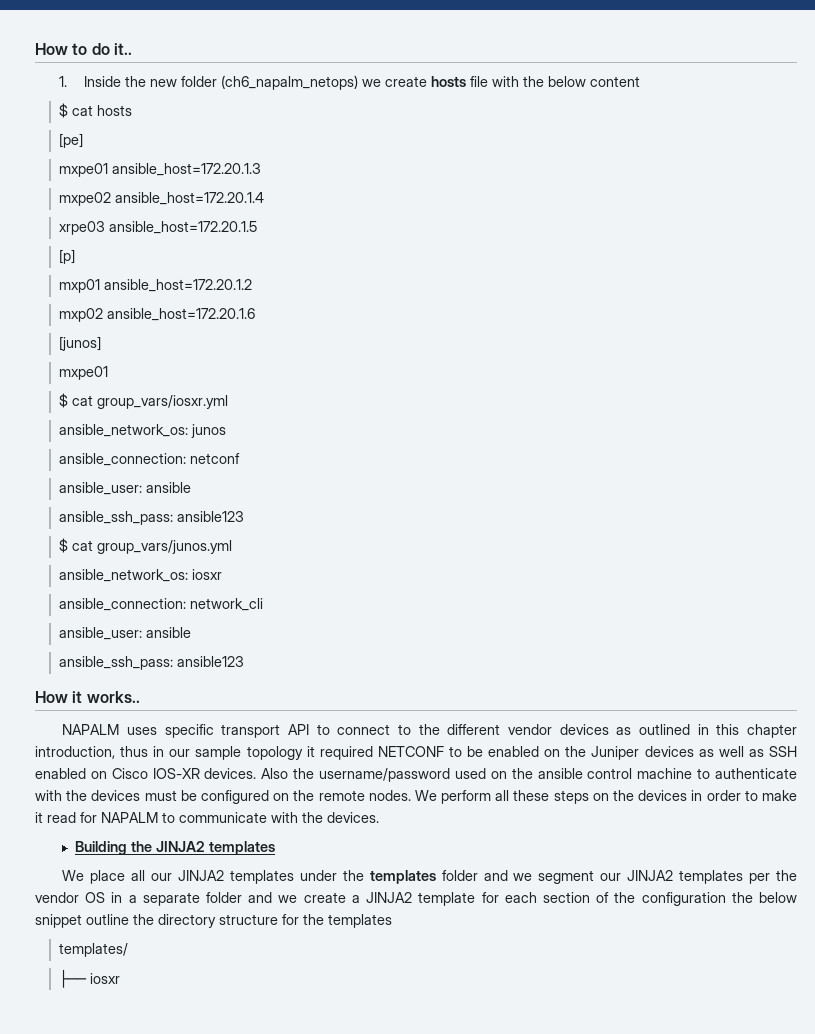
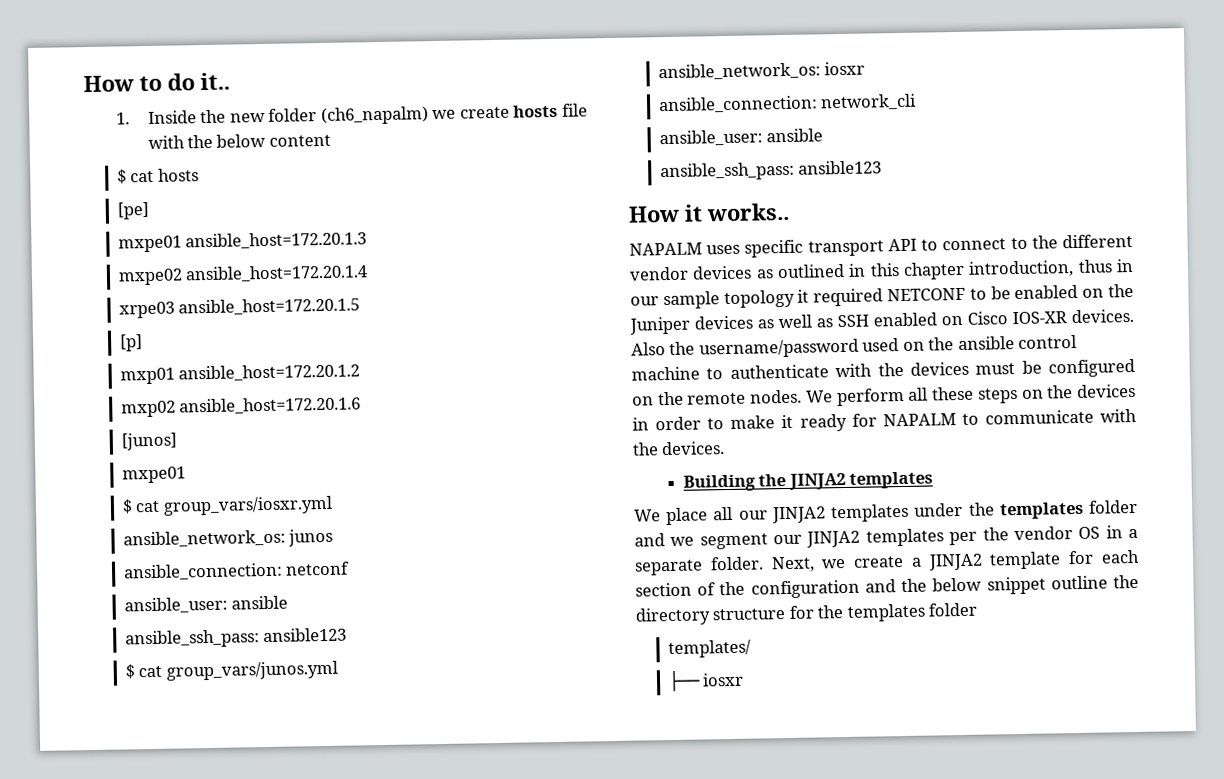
- 1. Inside the new folder (ch6_napalm_netops) we create hosts file with the below content
+ 1. Inside the new folder (ch6_napalm) we create hosts file with the below content
- We perform all these steps on the devices in order to make it read for NAPALM to communicate with the devices.
+ We perform all these steps on the devices in order to make it ready for NAPALM to communicate with the devices.
- We place all our JINJA2 templates under the templates folder and we segment our JINJA2 templates per the vendor OS in a separate folder and we create a JINJA2 template for each section of the configuration the below snippet outline the directory structure for the templates
+ We place all our JINJA2 templates under the templates folder and we segment our JINJA2 templates per the vendor OS in a separate folder. Next, we create a JINJA2 template for each section of the configuration and the below snippet outline the directory structure for the templates folder

